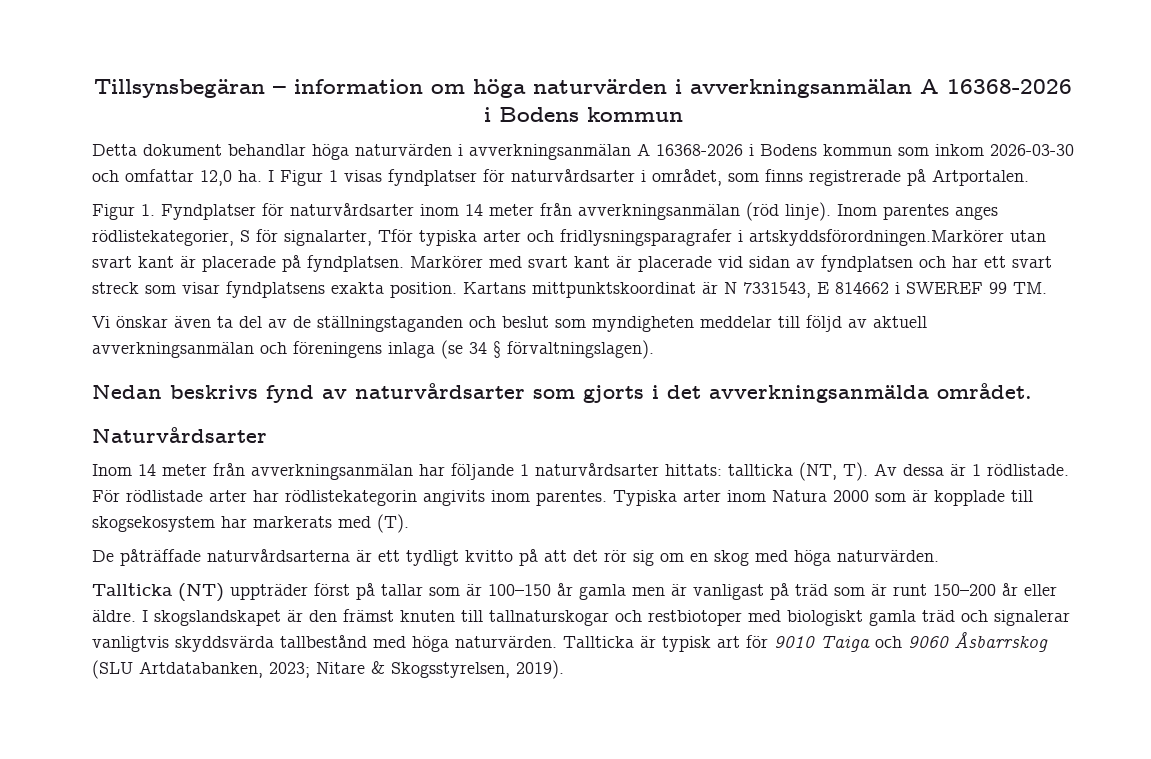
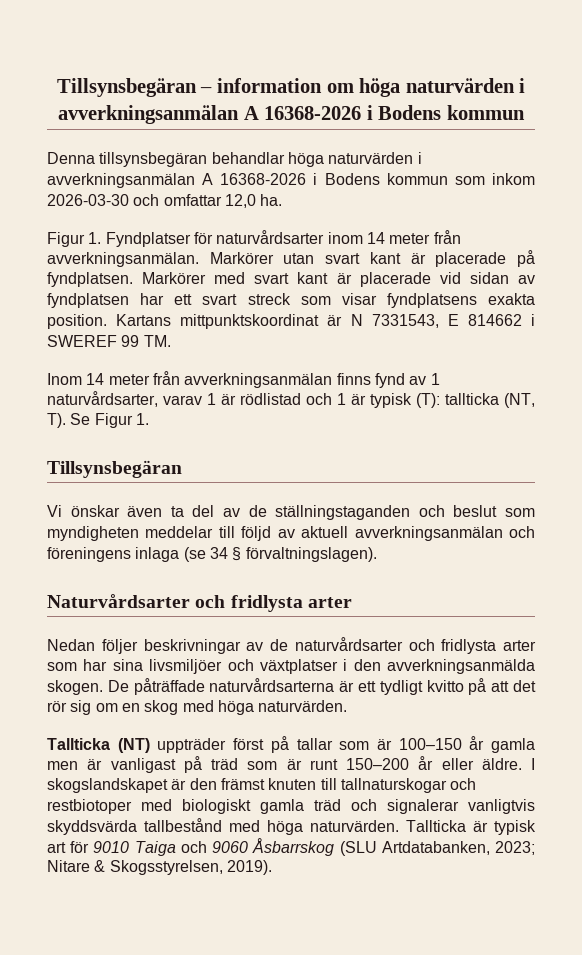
- Detta dokument behandlar höga naturvärden i avverkningsanmälan A 16368-2026 i Bodens kommun som inkom 2026-03-30 och omfattar 12,0 ha. I Figur 1 visas fyndplatser för naturvårdsarter i området, som finns registrerade på Artportalen.
+ Denna tillsynsbegäran behandlar höga naturvärden i avverkningsanmälan A 16368-2026 i Bodens kommun som inkom 2026-03-30 och omfattar 12,0 ha.
- Figur 1. Fyndplatser för naturvårdsarter inom 14 meter från avverkningsanmälan (röd linje). Inom parentes anges rödlistekategorier, S för signalarter, Tför typiska arter och fridlysningsparagrafer i artskyddsförordningen.Markörer utan svart kant är placerade på fyndplatsen.
+ Figur 1. Fyndplatser för naturvårdsarter inom 14 meter från avverkningsanmälan. Markörer utan svart kant är placerade på fyndplatsen.
- Markörer med svart kant är placerade vid sidan av fyndplatsen och har ett svart streck som visar fyndplatsens exakta position.
+ Markörer med svart kant är placerade vid sidan av fyndplatsen har ett svart streck som visar fyndplatsens exakta position.
+ Inom 14 meter från avverkningsanmälan finns fynd av 1 naturvårdsarter, varav 1 är rödlistad och 1 är typisk (T): tallticka (NT, T). Se Figur 1.
+ Tillsynsbegäran
- Nedan beskrivs fynd av naturvårdsarter som gjorts i det avverkningsanmälda området.
- Naturvårdsarter
- Inom 14 meter från avverkningsanmälan har följande 1 naturvårdsarter hittats: tallticka (NT, T). Av dessa är 1 rödlistade. För rödlistade arter har rödlistekategorin angivits inom parentes. Typiska arter inom Natura 2000 som är kopplade till skogsekosystem har markerats med (T).
- De påträffade naturvårdsarterna är ett tydligt kvitto på att det rör sig om en skog med höga naturvärden.
+ Naturvårdsarter och fridlysta arter
+ Nedan följer beskrivningar av de naturvårdsarter och fridlysta arter som har sina livsmiljöer och växtplatser i den avverkningsanmälda skogen. De påträffade naturvårdsarterna är ett tydligt kvitto på att det rör sig om en skog med höga naturvärden.

